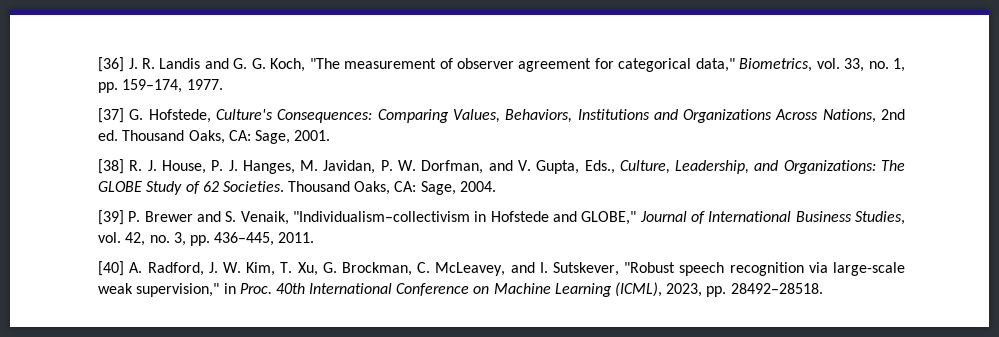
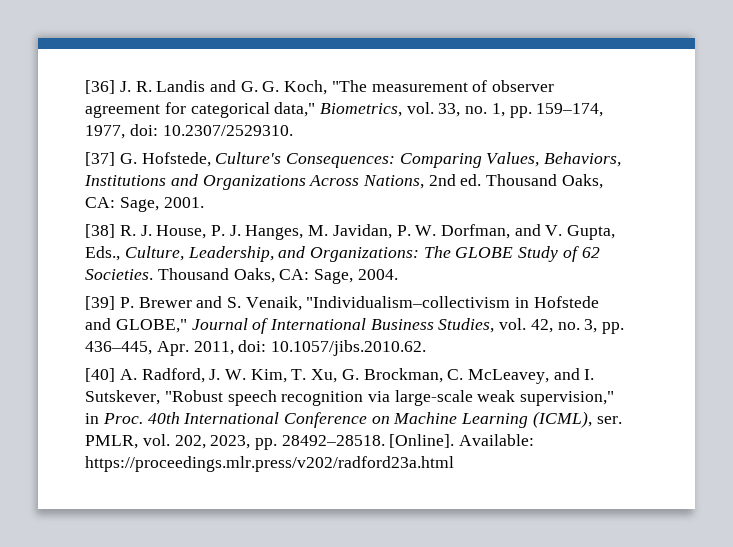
- [36] J. R. Landis and G. G. Koch, "The measurement of observer agreement for categorical data," Biometrics, vol. 33, no. 1, pp. 159–174, 1977.
+ [36] J. R. Landis and G. G. Koch, "The measurement of observer agreement for categorical data," Biometrics, vol. 33, no. 1, pp. 159–174, 1977, doi: 10.2307/2529310.
- [39] P. Brewer and S. Venaik, "Individualism–collectivism in Hofstede and GLOBE," Journal of International Business Studies, vol. 42, no. 3, pp. 436–445, 2011.
+ [39] P. Brewer and S. Venaik, "Individualism–collectivism in Hofstede and GLOBE," Journal of International Business Studies, vol. 42, no. 3, pp. 436–445, Apr. 2011, doi: 10.1057/jibs.2010.62.
- 40th International Conference on Machine Learning (ICML), 2023, pp. 28492–28518.
+ 40th International Conference on Machine Learning (ICML), ser. PMLR, vol. 202, 2023, pp. 28492–28518. [Online]. Available: https://proceedings.mlr.press/v202/radford23a.html

